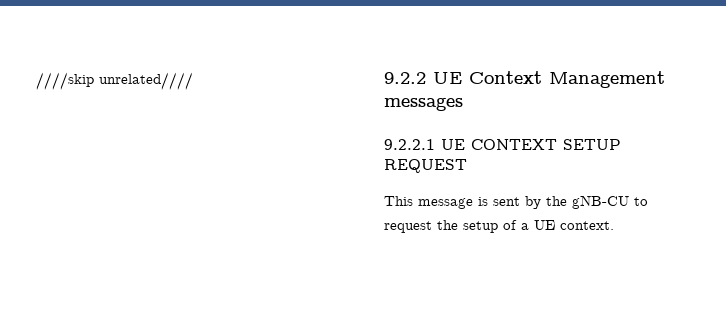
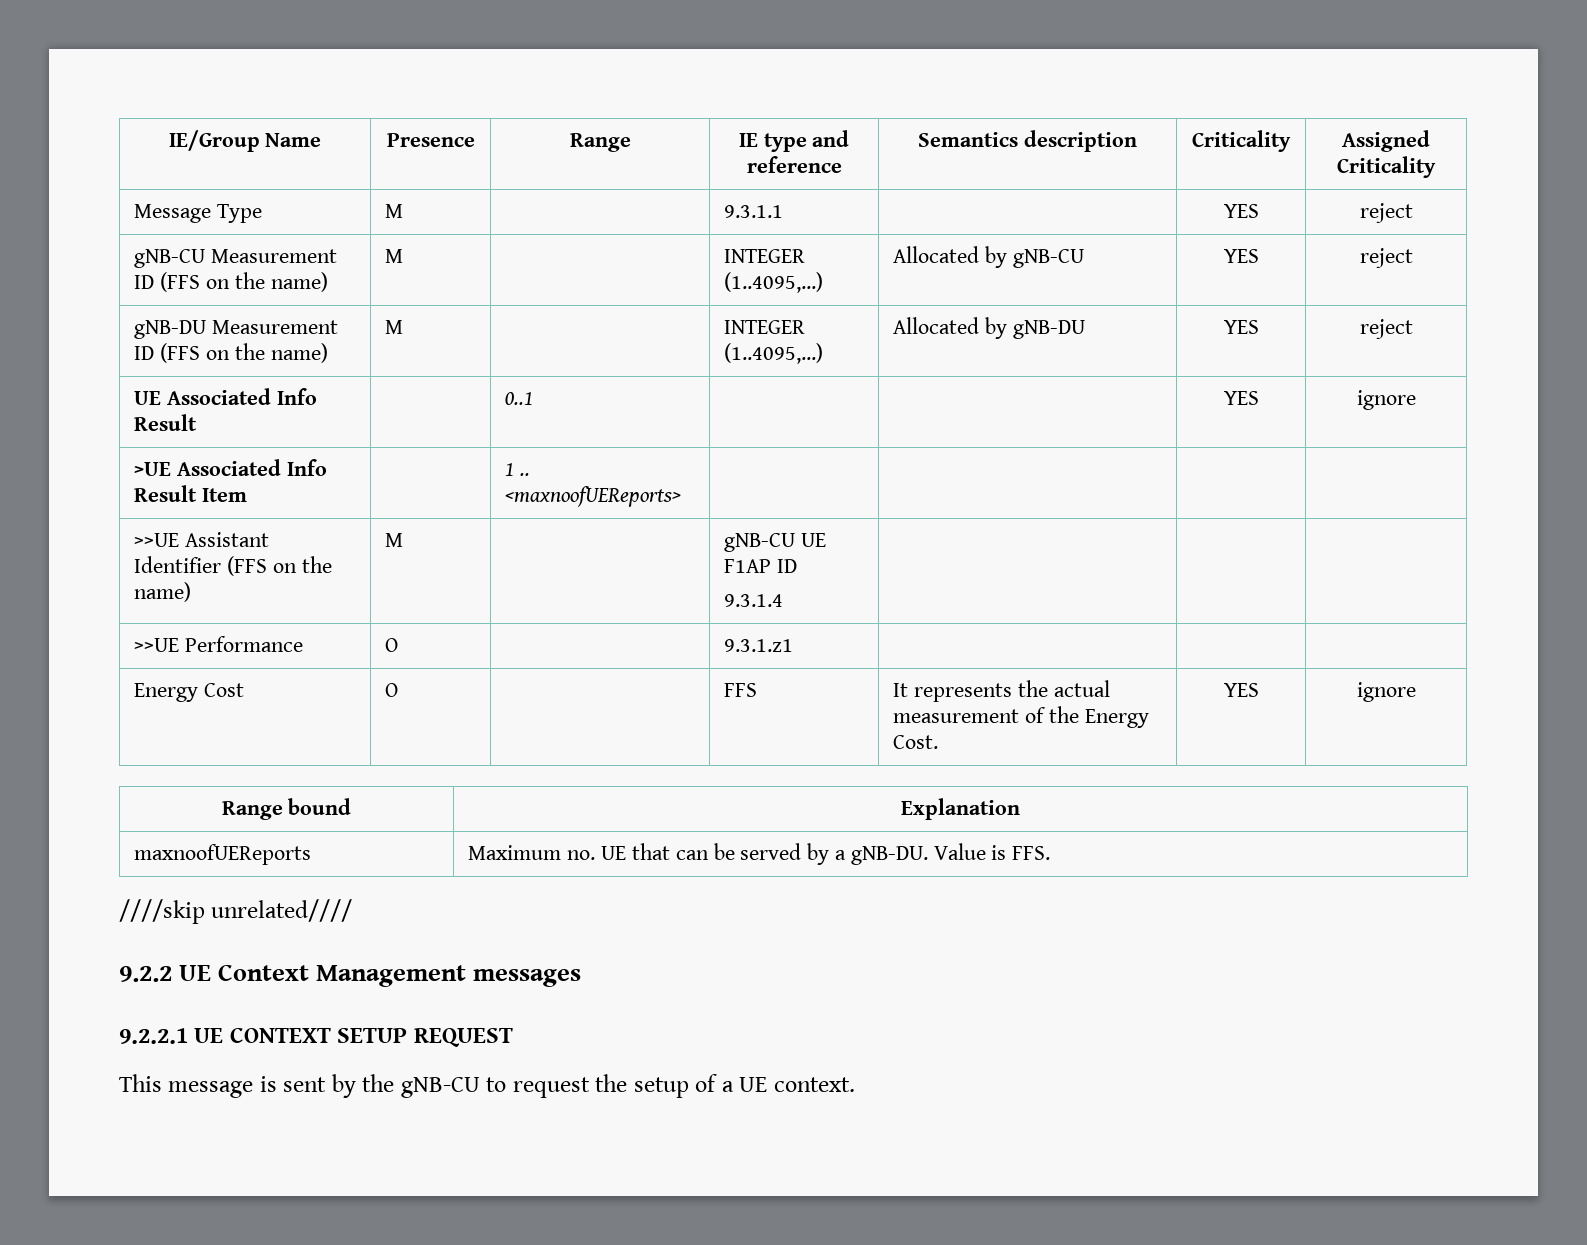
+ IE/Group Name | Presence | Range | IE type and reference | Semantics description | Criticality | Assigned Criticality
+ Message Type | M | | 9.3.1.1 | | YES | reject
+ gNB-CU Measurement ID (FFS on the name) | M | | INTEGER (1..4095,...) | Allocated by gNB-CU | YES | reject
+ gNB-DU Measurement ID (FFS on the name) | M | | INTEGER (1..4095,...) | Allocated by gNB-DU | YES | reject
+ UE Associated Info Result | | 0..1 | | | YES | ignore
+ >UE Associated Info Result Item | | 1 .. <maxnoofUEReports> | | | |
+ >>UE Assistant Identifier (FFS on the name) | M | | gNB-CU UE F1AP ID
+ 9.3.1.4 | | |
+ >>UE Performance | O | | 9.3.1.z1 | | |
+ Energy Cost | O | | FFS | It represents the actual measurement of the Energy Cost. | YES | ignore
+ Range bound | Explanation
+ maxnoofUEReports | Maximum no. UE that can be served by a gNB-DU. Value is FFS.

